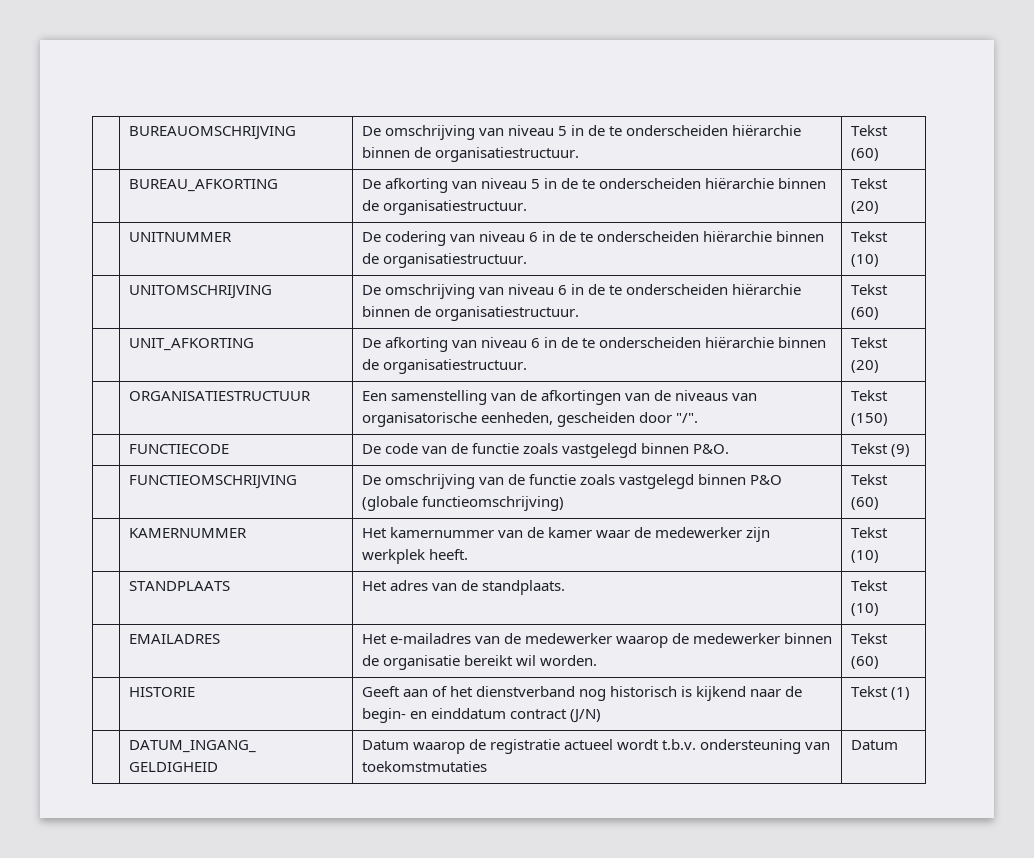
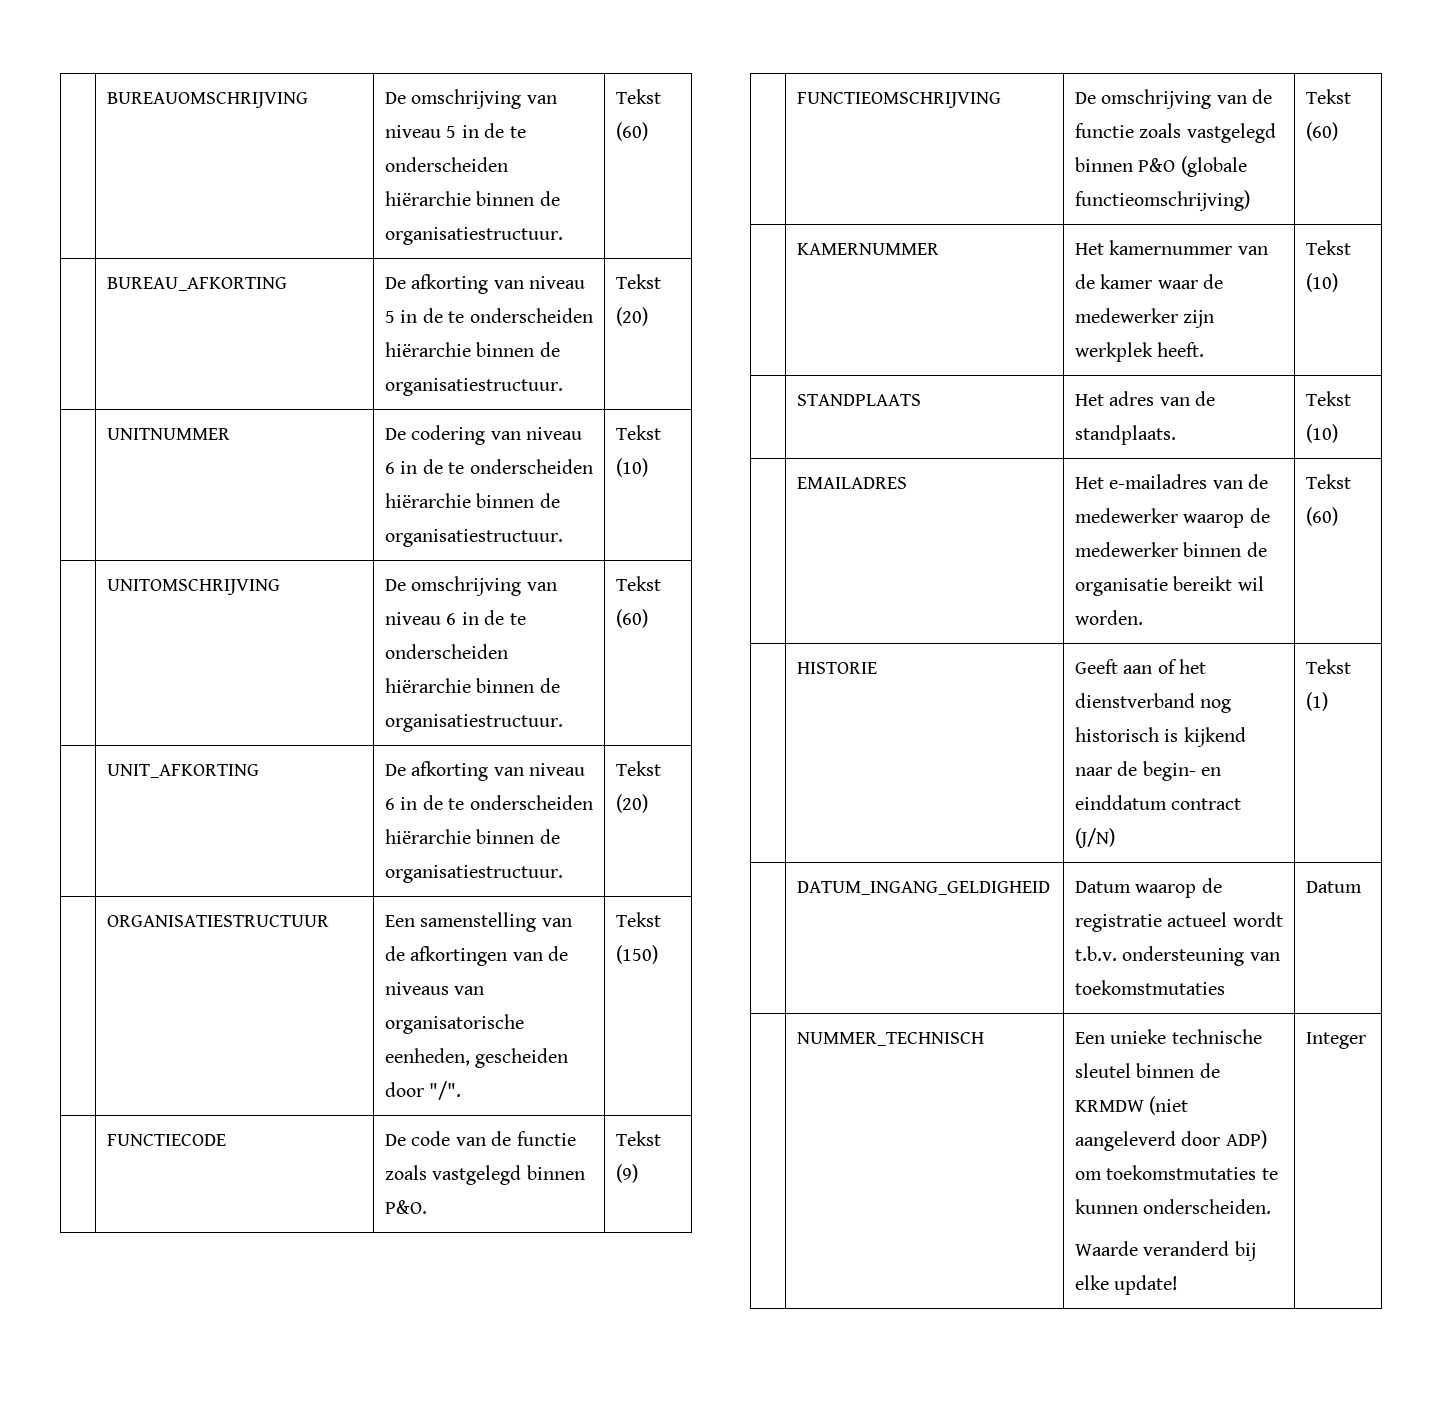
+ | NUMMER_TECHNISCH | Een unieke technische sleutel binnen de KRMDW (niet aangeleverd door ADP) om toekomstmutaties te kunnen onderscheiden.
+ Waarde veranderd bij elke update! | Integer

